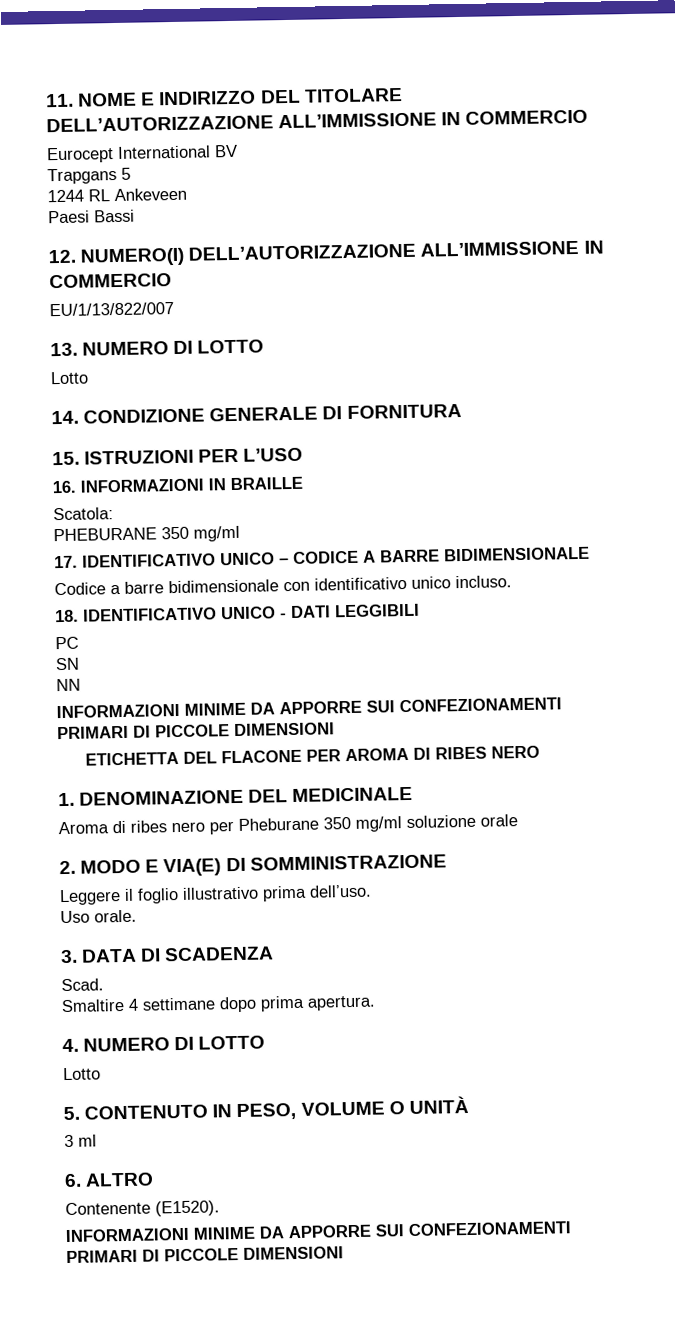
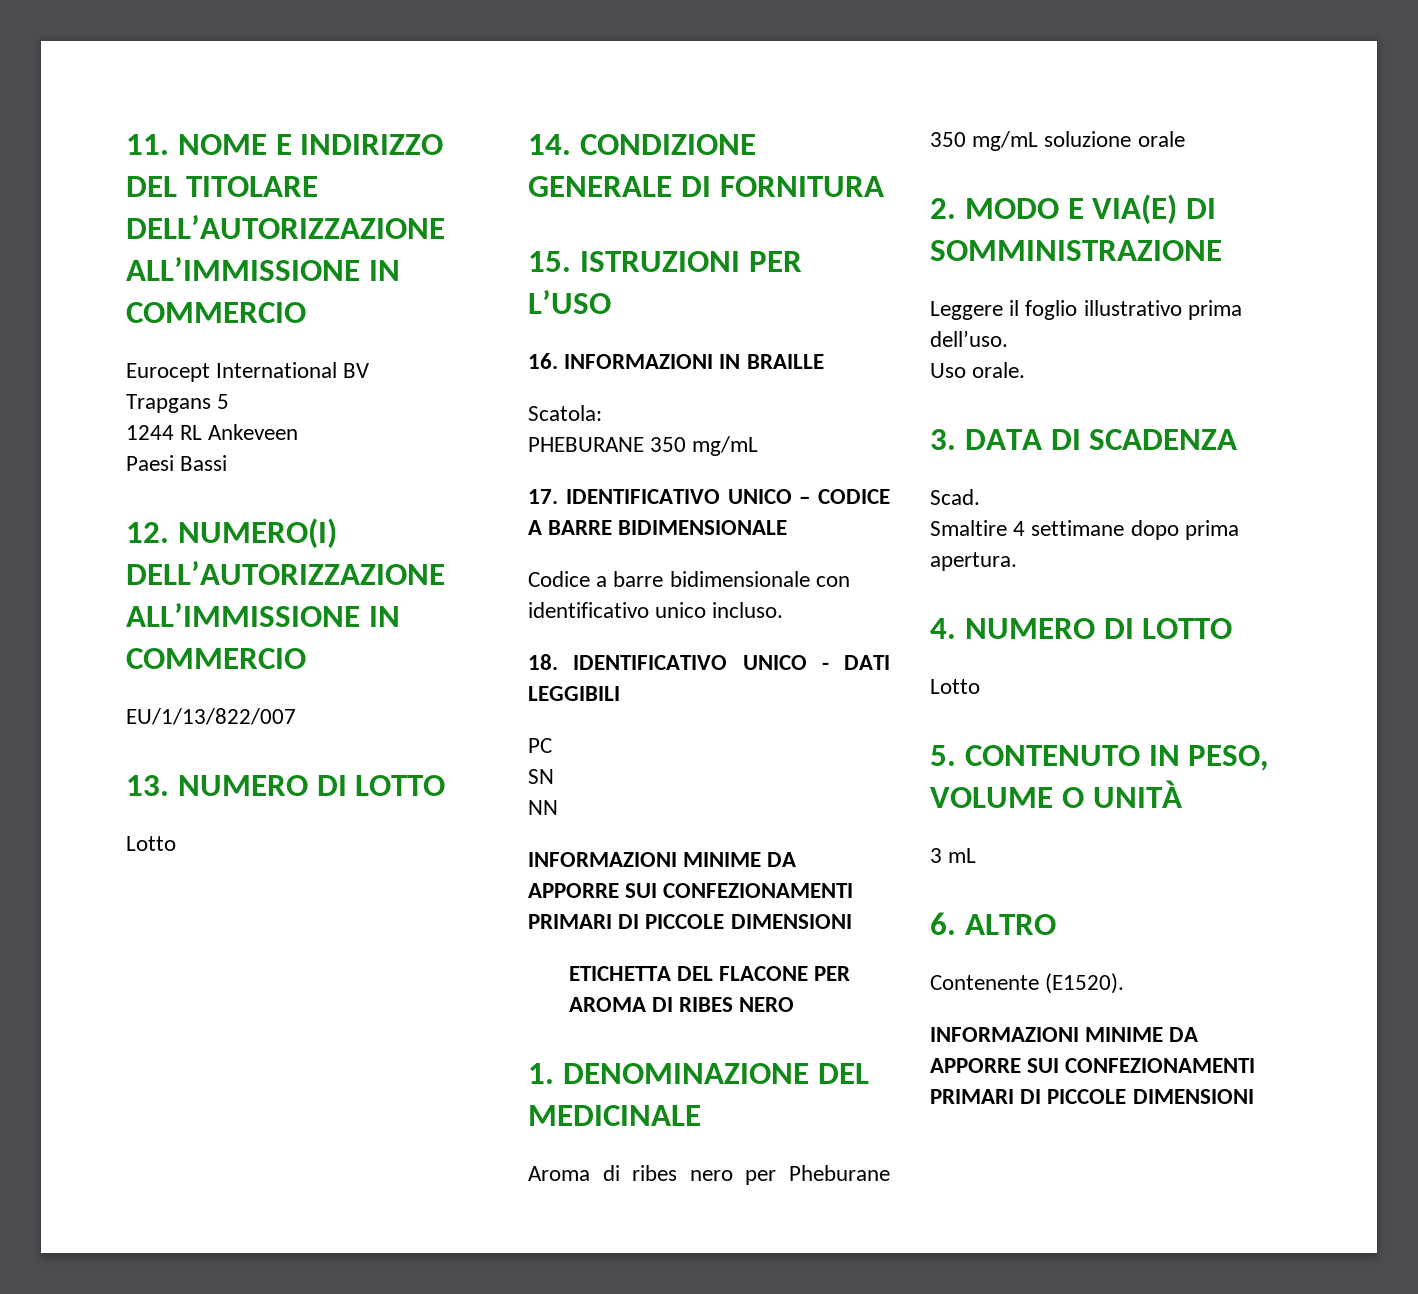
- PHEBURANE 350 mg/ml
+ PHEBURANE 350 mg/mL
- Aroma di ribes nero per Pheburane 350 mg/ml soluzione orale
+ Aroma di ribes nero per Pheburane 350 mg/mL soluzione orale
- 3 ml
+ 3 mL

